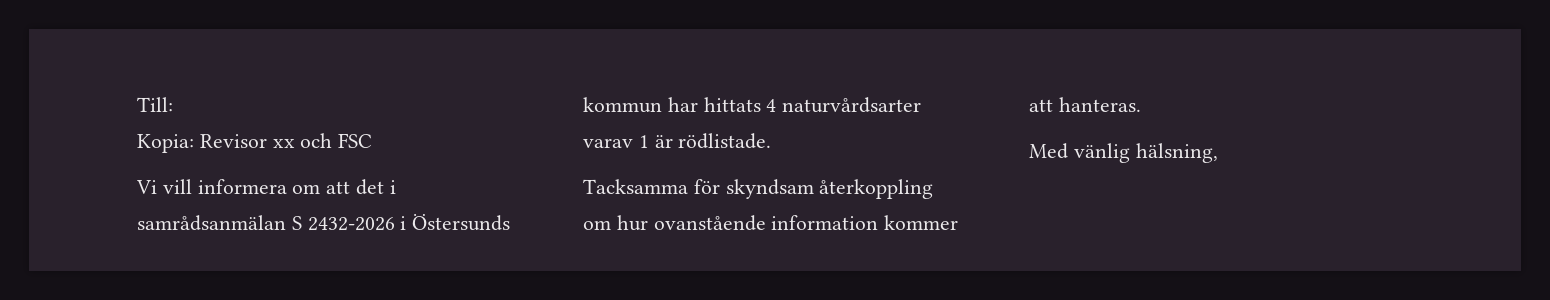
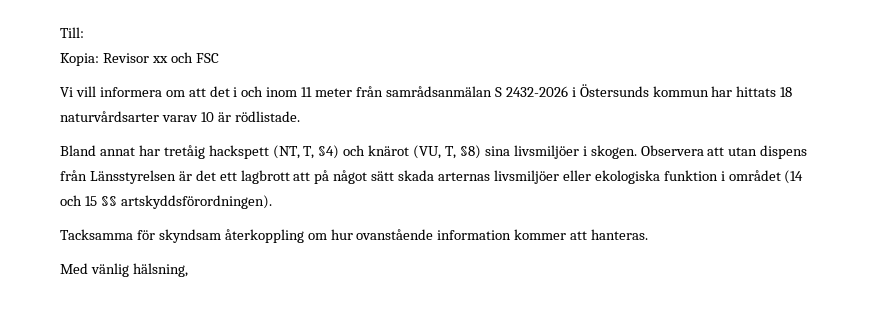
- Vi vill informera om att det i samrådsanmälan S 2432-2026 i Östersunds kommun har hittats 4 naturvårdsarter varav 1 är rödlistade.
+ Vi vill informera om att det i och inom 11 meter från samrådsanmälan S 2432-2026 i Östersunds kommun har hittats 18 naturvårdsarter varav 10 är rödlistade.
+ Bland annat har tretåig hackspett (NT, T, §4) och knärot (VU, T, §8) sina livsmiljöer i skogen. Observera att utan dispens från Länsstyrelsen är det ett lagbrott att på något sätt skada arternas livsmiljöer eller ekologiska funktion i området (14 och 15 §§ artskyddsförordningen).

